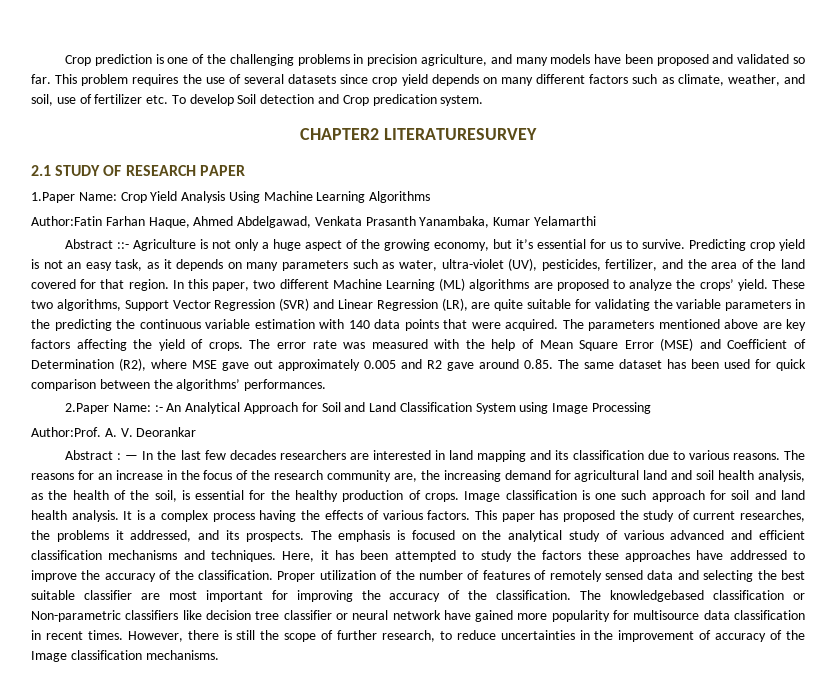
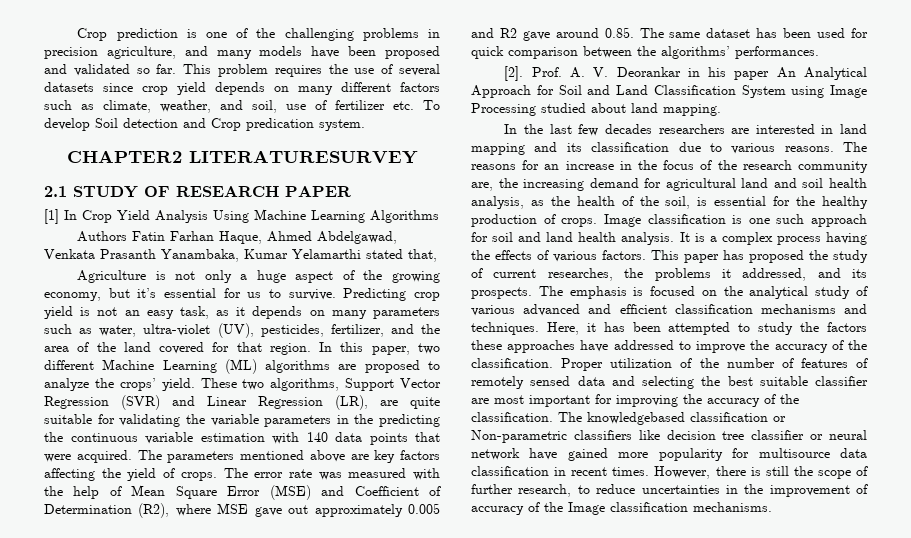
- 1.Paper Name: Crop Yield Analysis Using Machine Learning Algorithms
+ [1] In Crop Yield Analysis Using Machine Learning Algorithms
- Author:Fatin Farhan Haque, Ahmed Abdelgawad, Venkata Prasanth Yanambaka, Kumar Yelamarthi
- Abstract ::- Agriculture is not only a huge aspect of the growing economy, but it’s essential for us to survive.
+ Authors Fatin Farhan Haque, Ahmed Abdelgawad, Venkata Prasanth Yanambaka, Kumar Yelamarthi stated that,
+ Agriculture is not only a huge aspect of the growing economy, but it’s essential for us to survive.
- 2.Paper Name: :- An Analytical Approach for Soil and Land Classification System using Image Processing
- Author:Prof. A. V. Deorankar
- Abstract : — In the last few decades researchers are interested in land mapping and its classification due to various reasons.
+ [2]. Prof. A. V. Deorankar in his paper An Analytical Approach for Soil and Land Classification System using Image Processing studied about land mapping.
+ In the last few decades researchers are interested in land mapping and its classification due to various reasons.

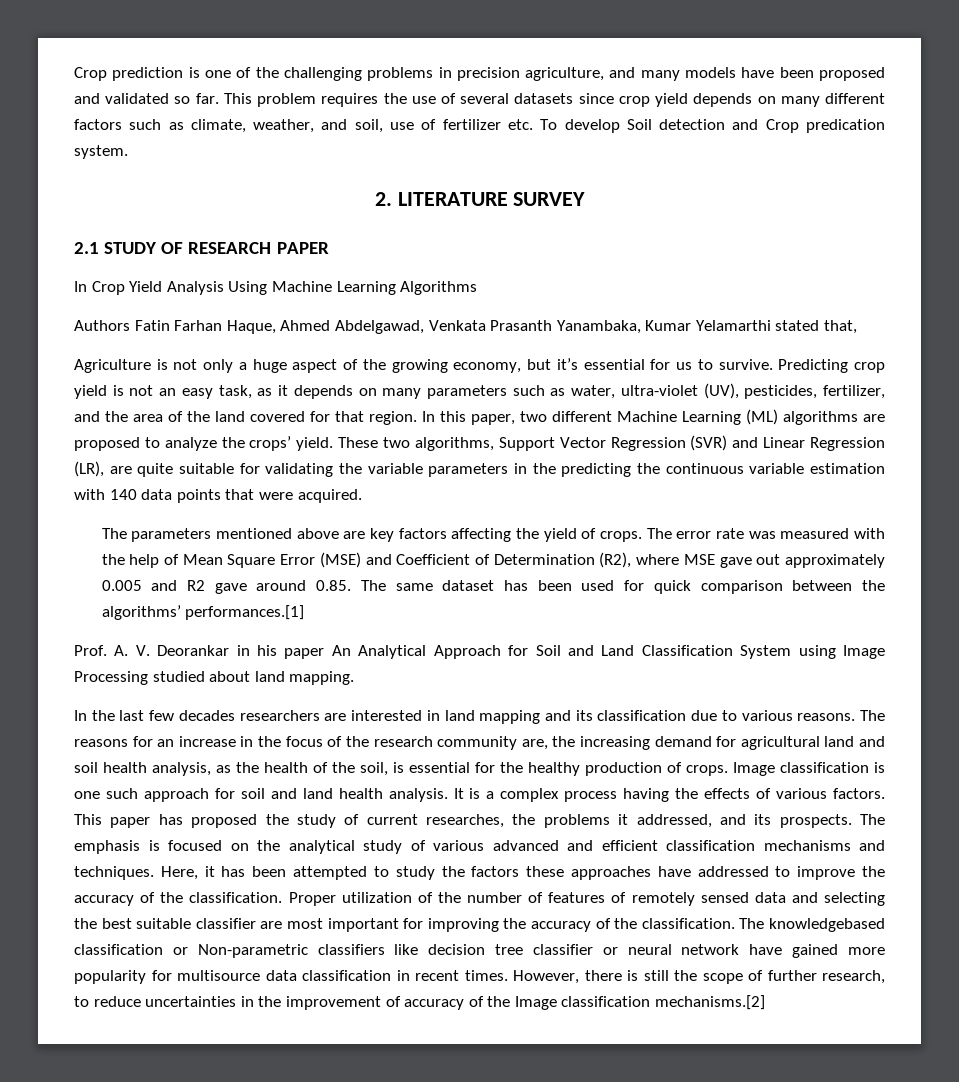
- CHAPTER2 LITERATURESURVEY
+ 2. LITERATURE SURVEY
- [1] In Crop Yield Analysis Using Machine Learning Algorithms
+ In Crop Yield Analysis Using Machine Learning Algorithms
- These two algorithms, Support Vector Regression (SVR) and Linear Regression (LR), are quite suitable for validating the variable parameters in the predicting the continuous variable estimation with 140 data points that were acquired. The parameters mentioned above are key factors affecting the yield of crops.
+ These two algorithms, Support Vector Regression (SVR) and Linear Regression (LR), are quite suitable for validating the variable parameters in the predicting the continuous variable estimation with 140 data points that were acquired.
+ The parameters mentioned above are key factors affecting the yield of crops.
- The error rate was measured with the help of Mean Square Error (MSE) and Coefficient of Determination (R2), where MSE gave out approximately 0.005 and R2 gave around 0.85. The same dataset has been used for quick comparison between the algorithms’ performances.
- [2]. Prof. A. V. Deorankar in his paper An Analytical Approach for Soil and Land Classification System using Image Processing studied about land mapping.
+ The error rate was measured with the help of Mean Square Error (MSE) and Coefficient of Determination (R2), where MSE gave out approximately 0.005 and R2 gave around 0.85. The same dataset has been used for quick comparison between the algorithms’ performances.[1]
+ Prof. A. V. Deorankar in his paper An Analytical Approach for Soil and Land Classification System using Image Processing studied about land mapping.
- However, there is still the scope of further research, to reduce uncertainties in the improvement of accuracy of the Image classification mechanisms.
+ However, there is still the scope of further research, to reduce uncertainties in the improvement of accuracy of the Image classification mechanisms.[2]

